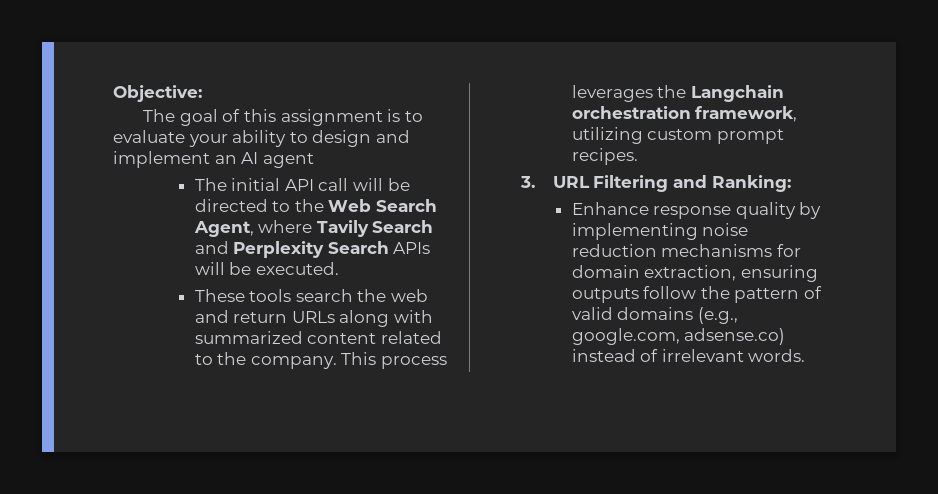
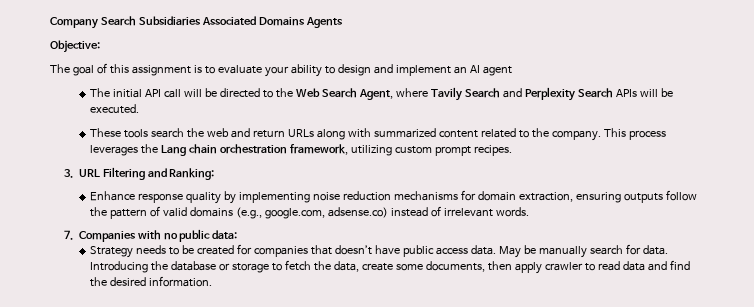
+ Company Search Subsidiaries Associated Domains Agents
- This process leverages the Langchain orchestration framework, utilizing custom prompt recipes.
+ This process leverages the Lang chain orchestration framework, utilizing custom prompt recipes.
+ 7. Companies with no public data:
+ Strategy needs to be created for companies that doesn’t have public access data. May be manually search for data. Introducing the database or storage to fetch the data, create some documents, then apply crawler to read data and find the desired information.

